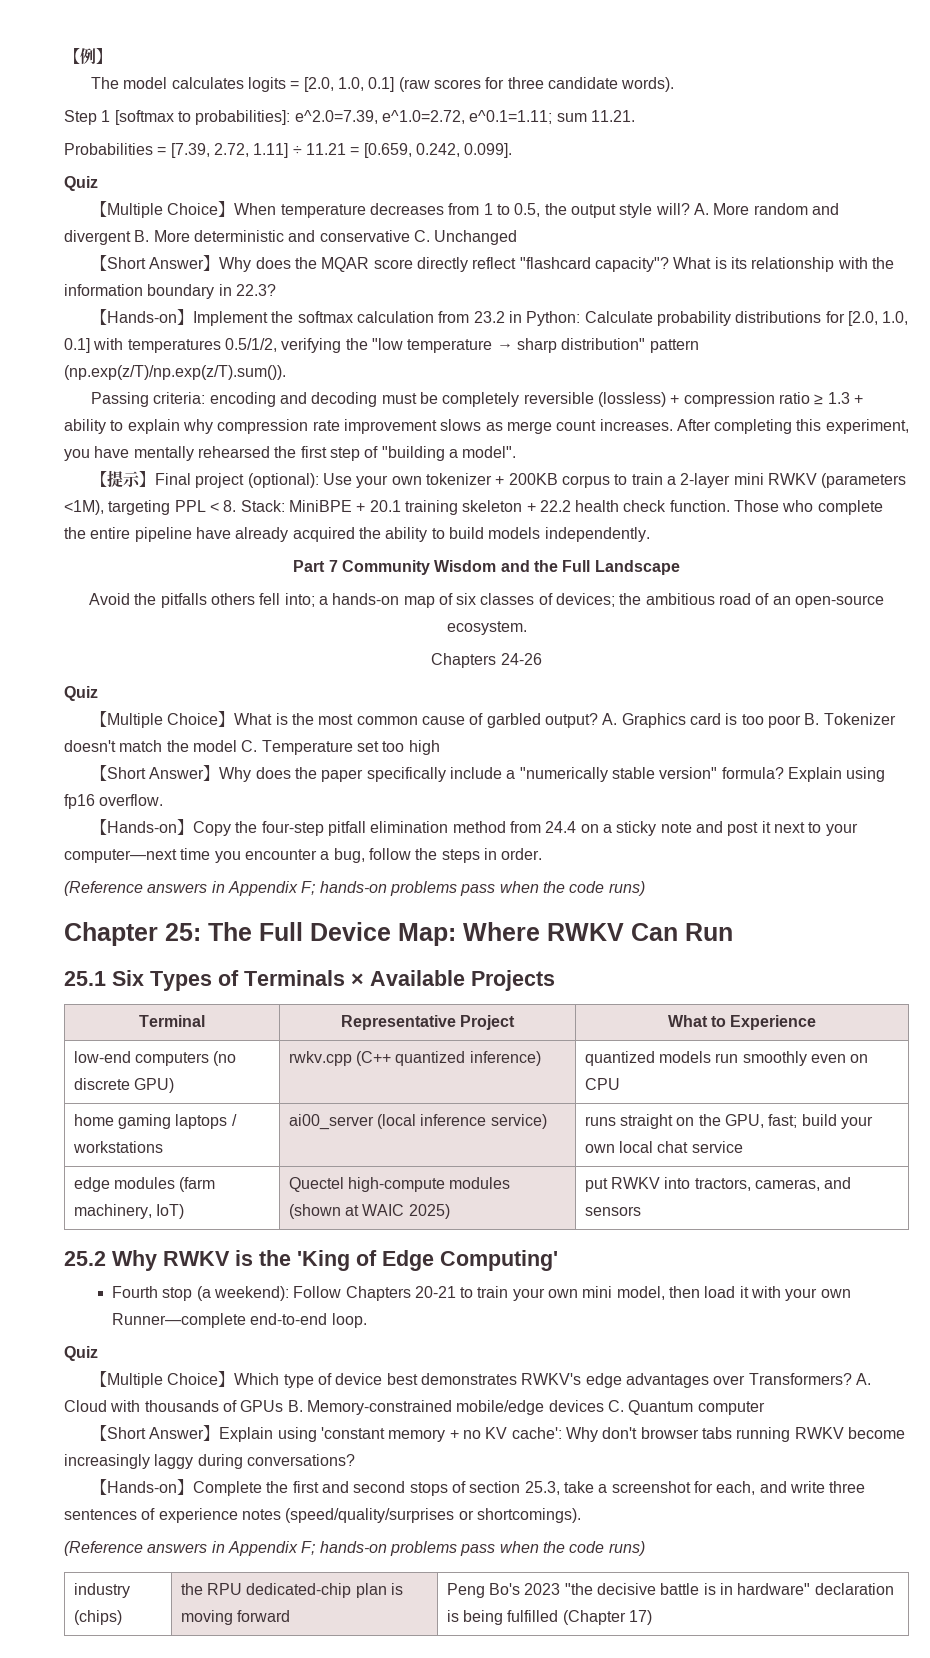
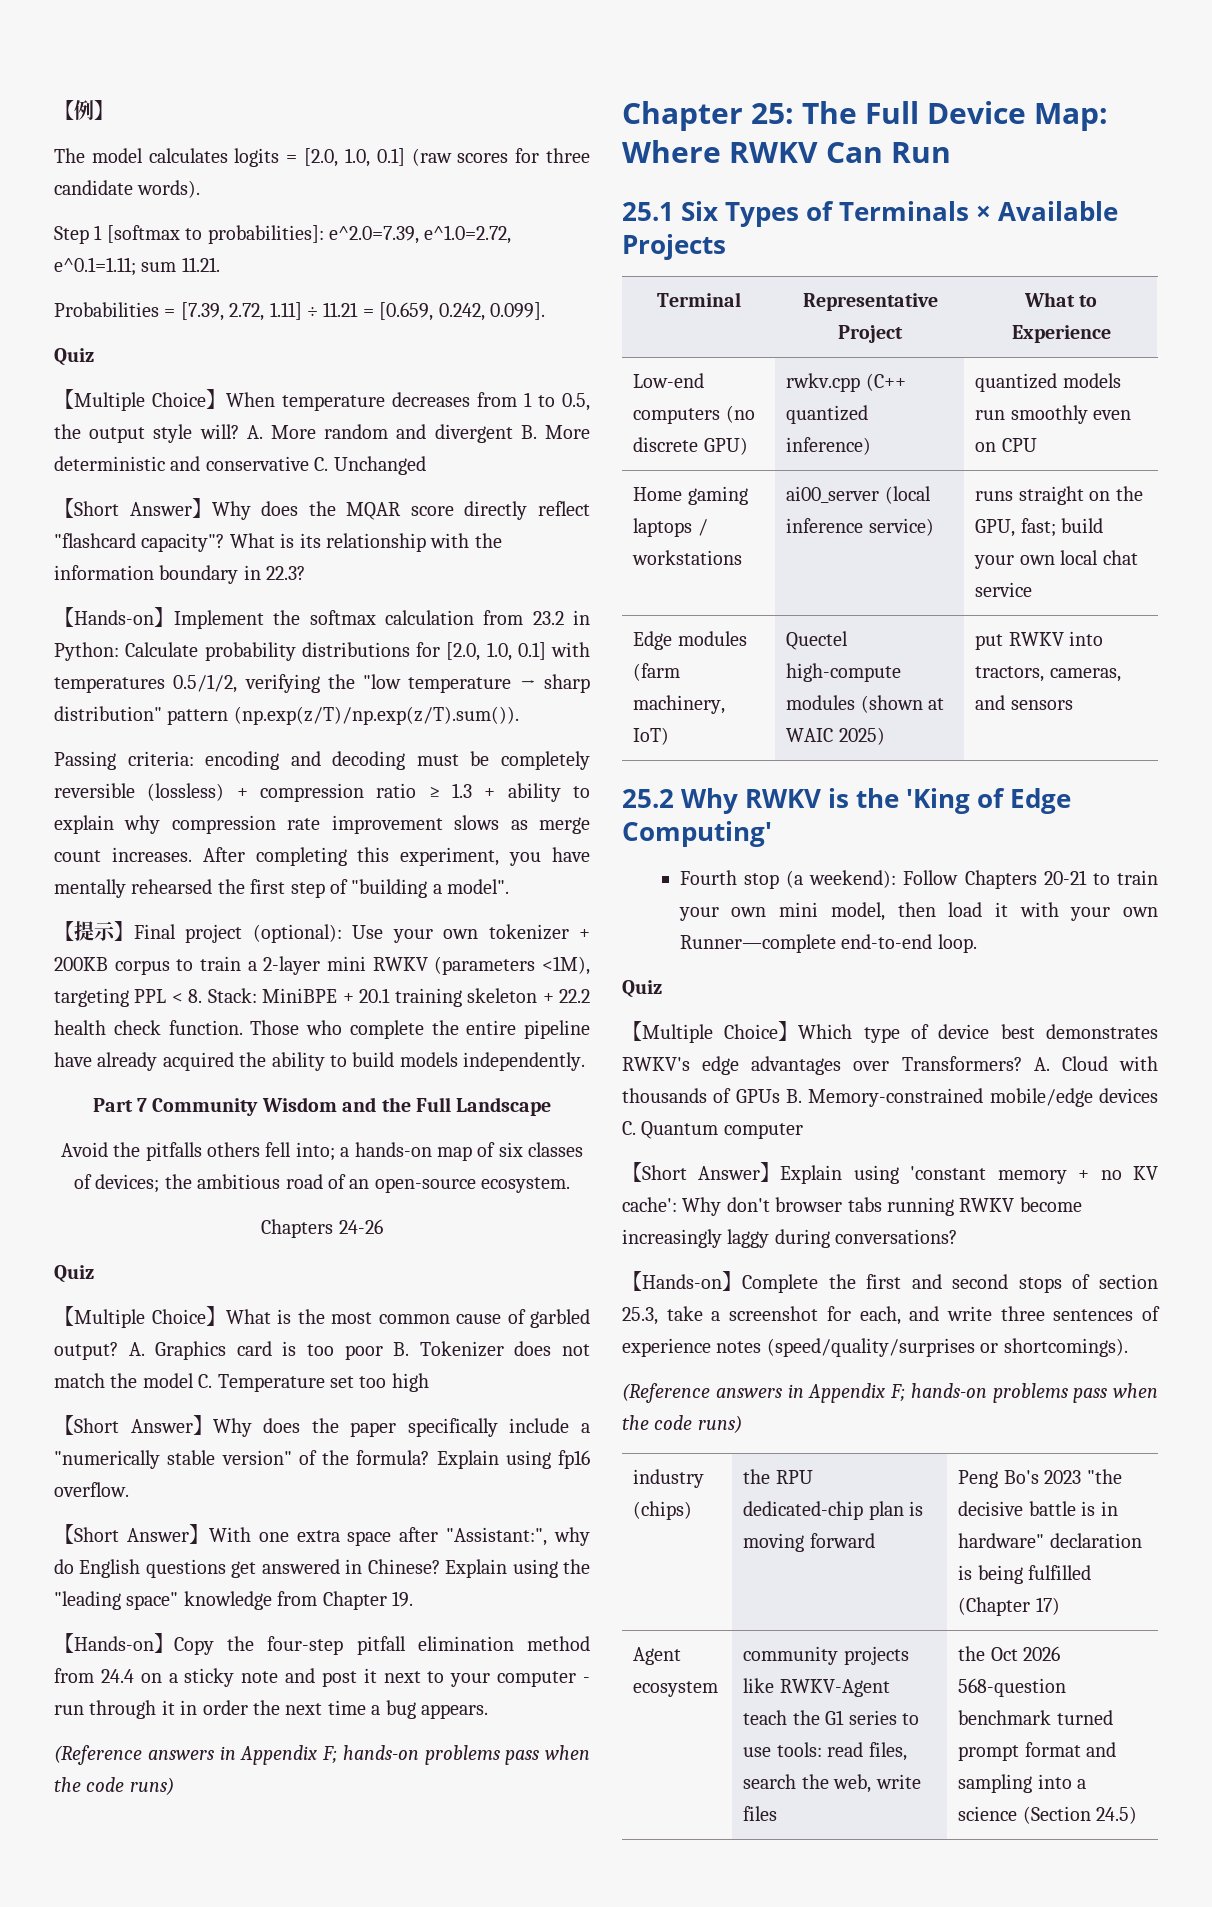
- A. Graphics card is too poor B. Tokenizer doesn't match the model C. Temperature set too high
+ A. Graphics card is too poor B. Tokenizer does not match the model C. Temperature set too high
- 【Short Answer】Why does the paper specifically include a "numerically stable version" formula?
+ 【Short Answer】Why does the paper specifically include a "numerically stable version" of the formula?
+ 【Short Answer】With one extra space after "Assistant:", why do English questions get answered in Chinese? Explain using the "leading space" knowledge from Chapter 19.
- 【Hands-on】Copy the four-step pitfall elimination method from 24.4 on a sticky note and post it next to your computer—next time you encounter a bug, follow the steps in order.
+ 【Hands-on】Copy the four-step pitfall elimination method from 24.4 on a sticky note and post it next to your computer - run through it in order the next time a bug appears.
- low-end computers (no discrete GPU) | rwkv.cpp (C++ quantized inference) | quantized models run smoothly even on CPU
+ Low-end computers (no discrete GPU) | rwkv.cpp (C++ quantized inference) | quantized models run smoothly even on CPU
- home gaming laptops / workstations | ai00_server (local inference service) | runs straight on the GPU, fast; build your own local chat service
+ Home gaming laptops / workstations | ai00_server (local inference service) | runs straight on the GPU, fast; build your own local chat service
- edge modules (farm machinery, IoT) | Quectel high-compute modules (shown at WAIC 2025) | put RWKV into tractors, cameras, and sensors
+ Edge modules (farm machinery, IoT) | Quectel high-compute modules (shown at WAIC 2025) | put RWKV into tractors, cameras, and sensors
+ Agent ecosystem | community projects like RWKV-Agent teach the G1 series to use tools: read files, search the web, write files | the Oct 2026 568-question benchmark turned prompt format and sampling into a science (Section 24.5)

